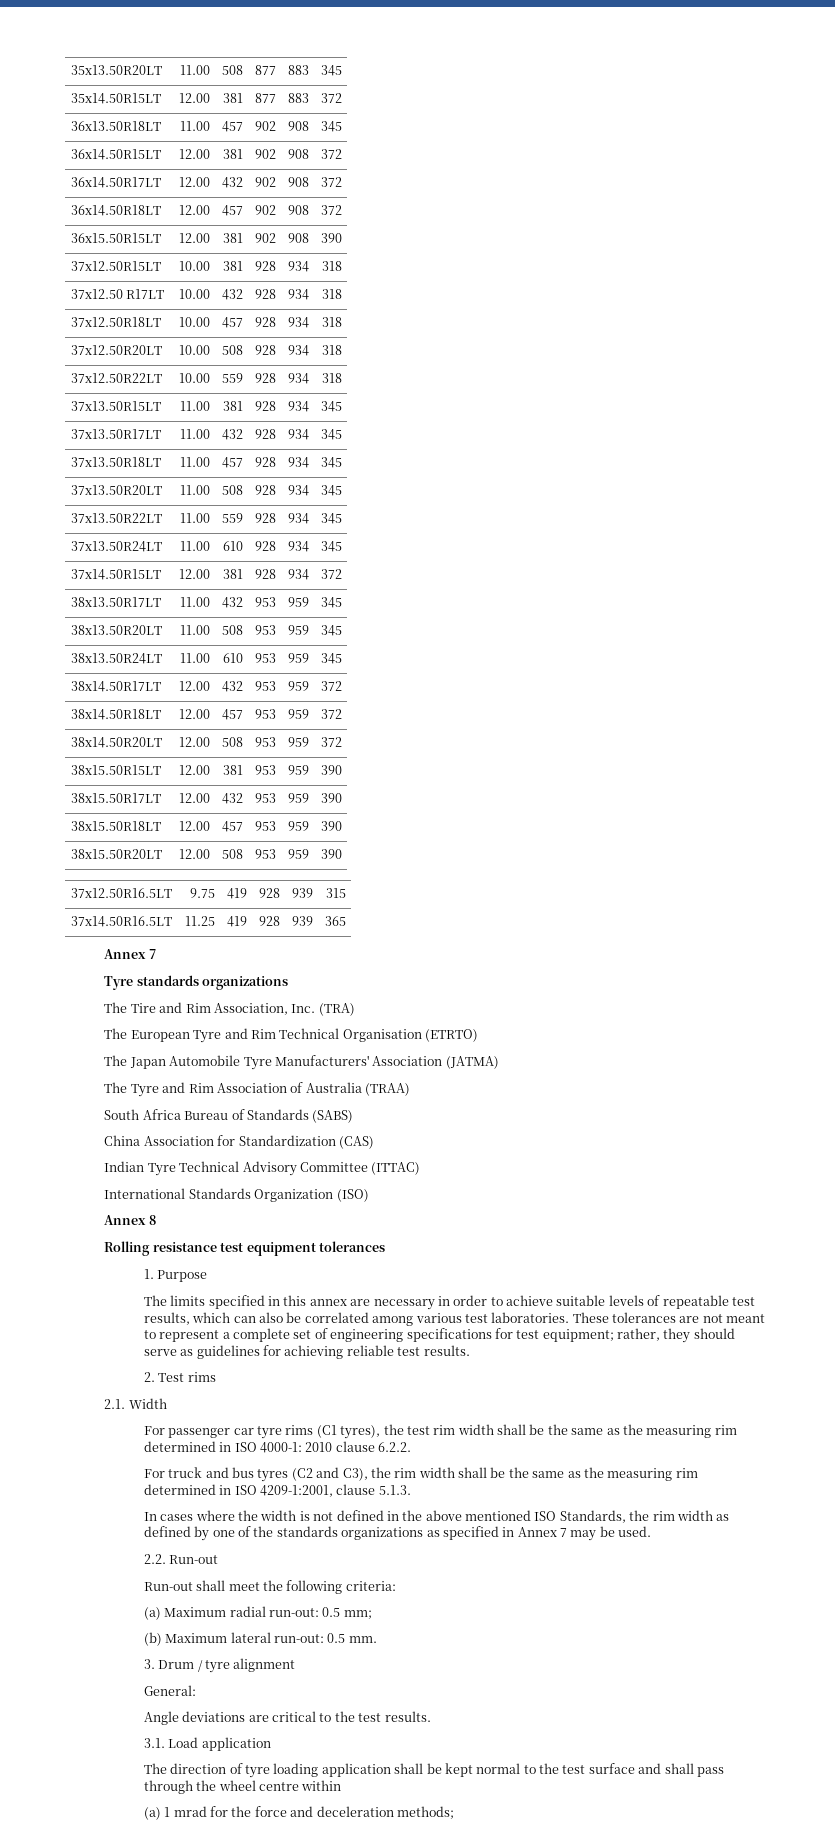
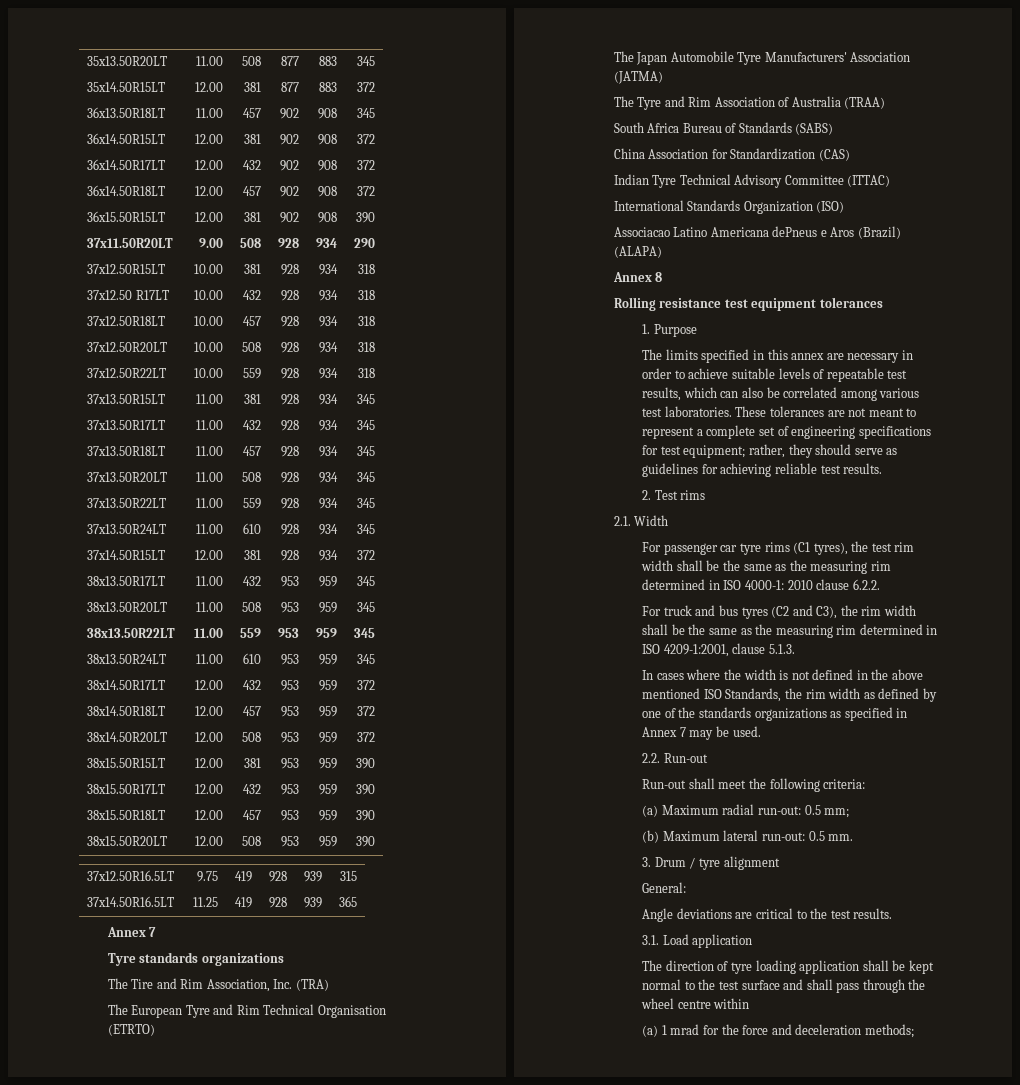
+ 37x11.50R20LT | 9.00 | 508 | 928 | 934 | 290
+ 38x13.50R22LT | 11.00 | 559 | 953 | 959 | 345
+ Associacao Latino Americana dePneus e Aros (Brazil) (ALAPA)

